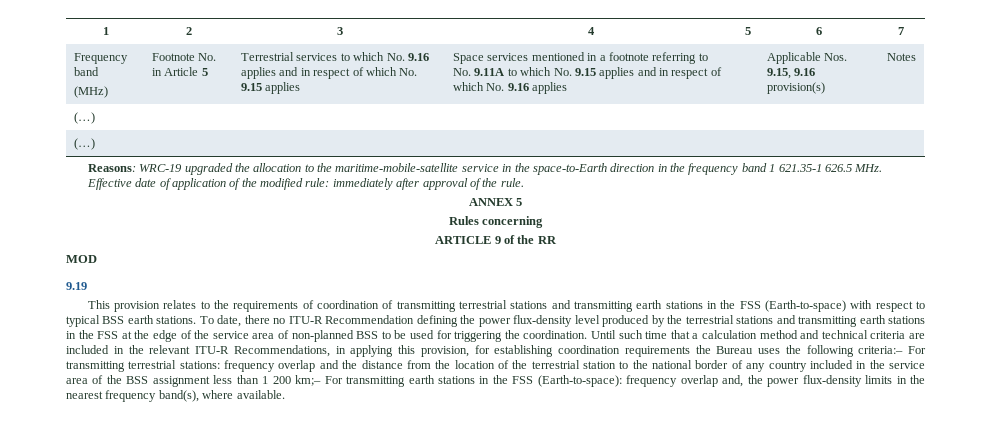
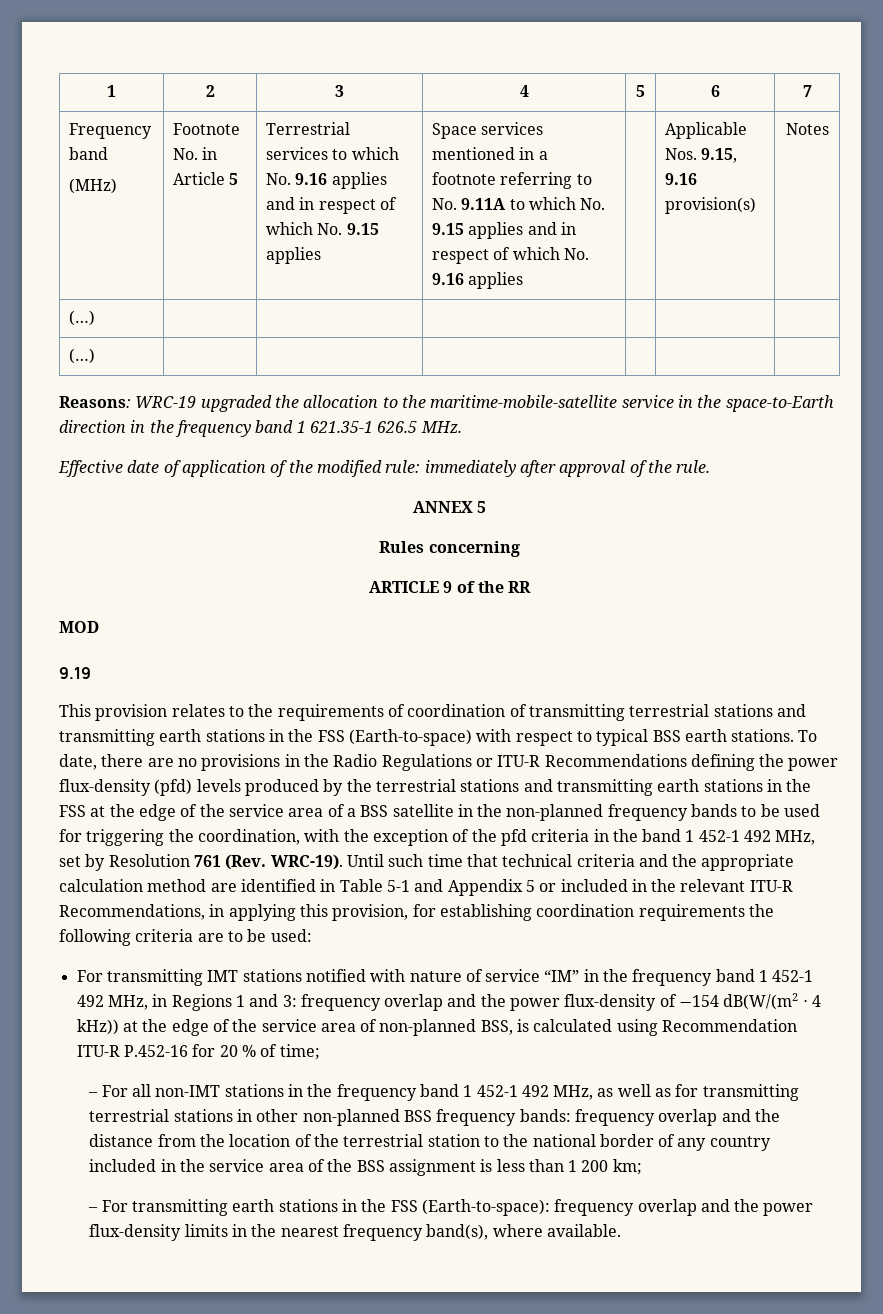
- To date, there no ITU-R Recommendation defining the power flux-density level produced by the terrestrial stations and transmitting earth stations in the FSS at the edge of the service area of non-planned BSS to be used for triggering the coordination. Until such time that a calculation method and technical criteria are included in the relevant ITU-R Recommendations, in applying this provision, for establishing coordination requirements the Bureau uses the following criteria:– For transmitting terrestrial stations:
+ To date, there are no provisions in the Radio Regulations or ITU-R Recommendations defining the power flux-density (pfd) levels produced by the terrestrial stations and transmitting earth stations in the FSS at the edge of the service area of a BSS satellite in the non-planned frequency bands to be used for triggering the coordination, with the exception of the pfd criteria in the band 1 452-1 492 MHz, set by Resolution 761 (Rev. WRC-19). Until such time that technical criteria and the appropriate calculation method are identified in Table 5-1 and Appendix 5 or included in the relevant ITU-R Recommendations, in applying this provision, for establishing coordination requirements the following criteria are to be used:
+ For transmitting IMT stations notified with nature of service “IM” in the frequency band 1 452-1 492 MHz, in Regions 1 and 3: frequency overlap and the power flux-density of −154 dB(W/(m2 ⋅ 4 kHz)) at the edge of the service area of non-planned BSS, is calculated using Recommendation ITU-R P.452-16 for 20 % of time;
+ – For all non-IMT stations in the frequency band 1 452-1 492 MHz, as well as for transmitting terrestrial stations in other non-planned BSS frequency bands:
- frequency overlap and the distance from the location of the terrestrial station to the national border of any country included in the service area of the BSS assignment less than 1 200 km;– For transmitting earth stations in the FSS (Earth-to-space):
+ frequency overlap and the distance from the location of the terrestrial station to the national border of any country included in the service area of the BSS assignment is less than 1 200 km;
+ – For transmitting earth stations in the FSS (Earth-to-space):
- frequency overlap and, the power flux-density limits in the nearest frequency band(s), where available.
+ frequency overlap and the power flux-density limits in the nearest frequency band(s), where available.

